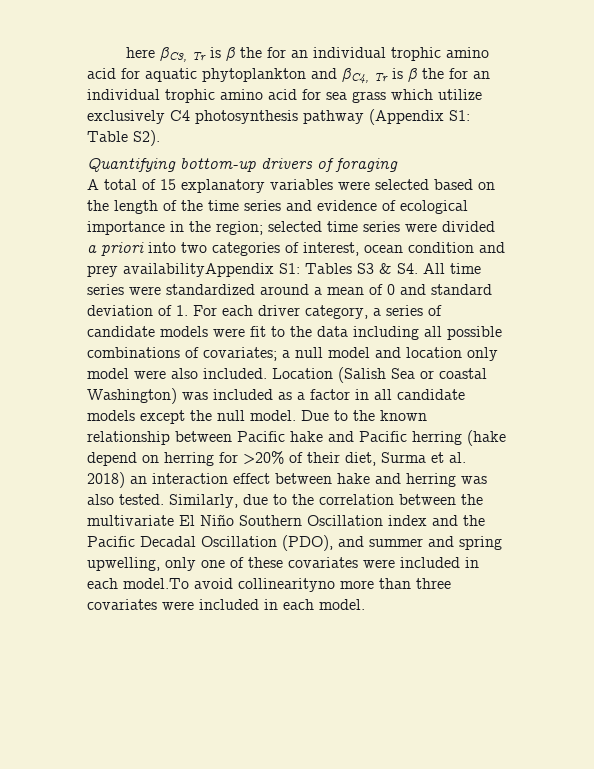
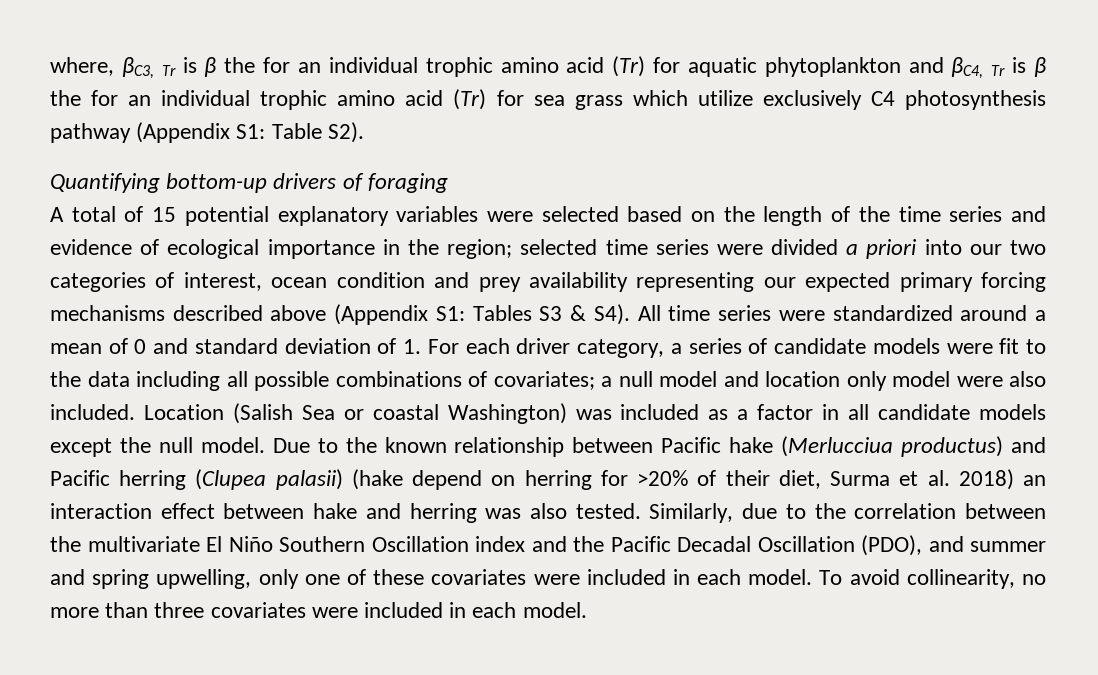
- here βC3, Tr is β the for an individual trophic amino acid for aquatic phytoplankton and βC4, Tr is β the for an individual trophic amino acid for sea grass which utilize exclusively C4 photosynthesis pathway (Appendix S1: Table S2).
+ where, βC3, Tr is β the for an individual trophic amino acid (Tr) for aquatic phytoplankton and βC4, Tr is β the for an individual trophic amino acid (Tr) for sea grass which utilize exclusively C4 photosynthesis pathway (Appendix S1: Table S2).
- A total of 15 explanatory variables were selected based on the length of the time series and evidence of ecological importance in the region;
+ A total of 15 potential explanatory variables were selected based on the length of the time series and evidence of ecological importance in the region;
- selected time series were divided a priori into two categories of interest, ocean condition and prey availabilityAppendix S1:
+ selected time series were divided a priori into our two categories of interest, ocean condition and prey availability representing our expected primary forcing mechanisms described above (Appendix S1:
- Tables S3 & S4. All time series were standardized around a mean of 0 and standard deviation of 1. For each driver category, a series of candidate models were fit to the data including all possible combinations of covariates;
+ Tables S3 & S4). All time series were standardized around a mean of 0 and standard deviation of 1. For each driver category, a series of candidate models were fit to the data including all possible combinations of covariates;
- Due to the known relationship between Pacific hake and Pacific herring (hake depend on herring for >20% of their diet, Surma et al. 2018) an interaction effect between hake and herring was also tested.
+ Due to the known relationship between Pacific hake (Merlucciua productus) and Pacific herring (Clupea palasii) (hake depend on herring for >20% of their diet, Surma et al. 2018) an interaction effect between hake and herring was also tested.
- Similarly, due to the correlation between the multivariate El Niño Southern Oscillation index and the Pacific Decadal Oscillation (PDO), and summer and spring upwelling, only one of these covariates were included in each model.To avoid collinearityno more than three covariates were included in each model.
+ Similarly, due to the correlation between the multivariate El Niño Southern Oscillation index and the Pacific Decadal Oscillation (PDO), and summer and spring upwelling, only one of these covariates were included in each model. To avoid collinearity, no more than three covariates were included in each model.

